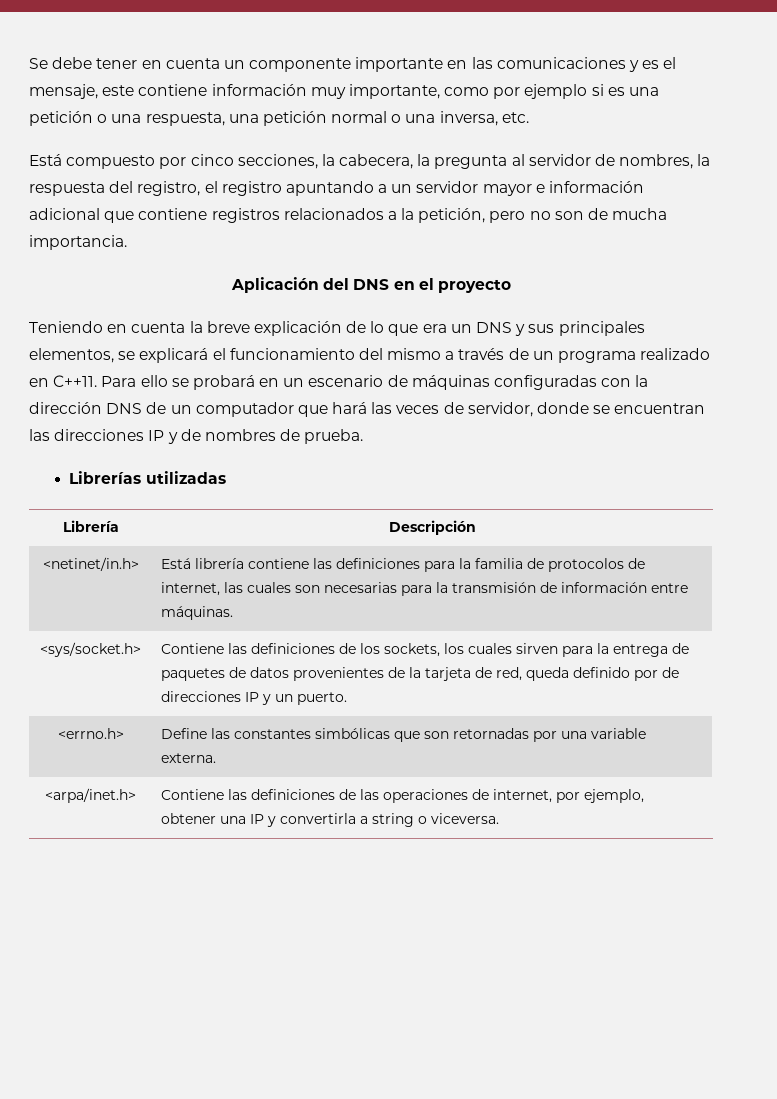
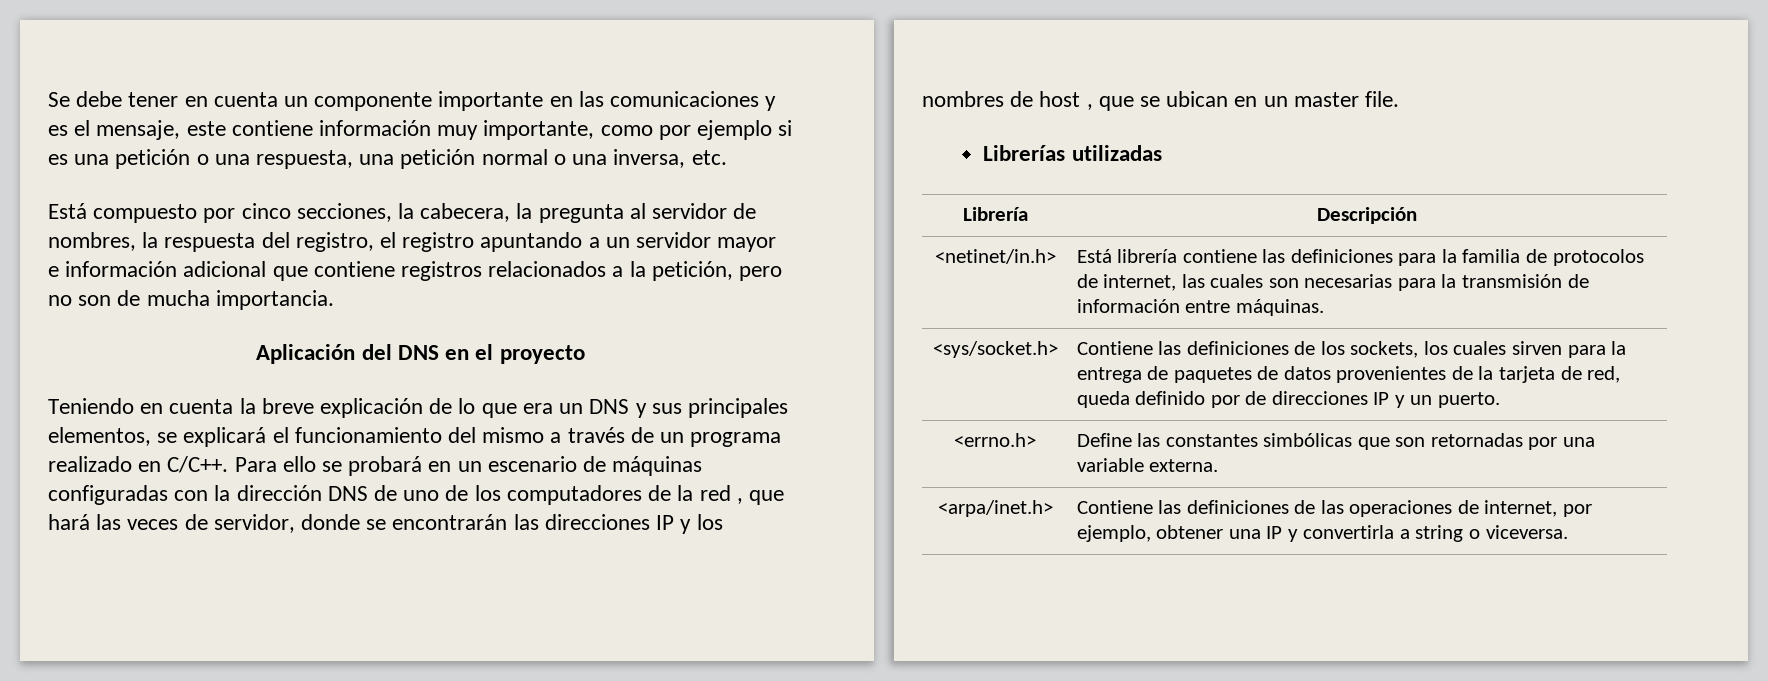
- Teniendo en cuenta la breve explicación de lo que era un DNS y sus principales elementos, se explicará el funcionamiento del mismo a través de un programa realizado en C++11.
+ Teniendo en cuenta la breve explicación de lo que era un DNS y sus principales elementos, se explicará el funcionamiento del mismo a través de un programa realizado en C/C++.
- Para ello se probará en un escenario de máquinas configuradas con la dirección DNS de un computador que hará las veces de servidor, donde se encuentran las direcciones IP y de nombres de prueba.
+ Para ello se probará en un escenario de máquinas configuradas con la dirección DNS de uno de los computadores de la red , que hará las veces de servidor, donde se encontrarán las direcciones IP y los nombres de host , que se ubican en un master file.

